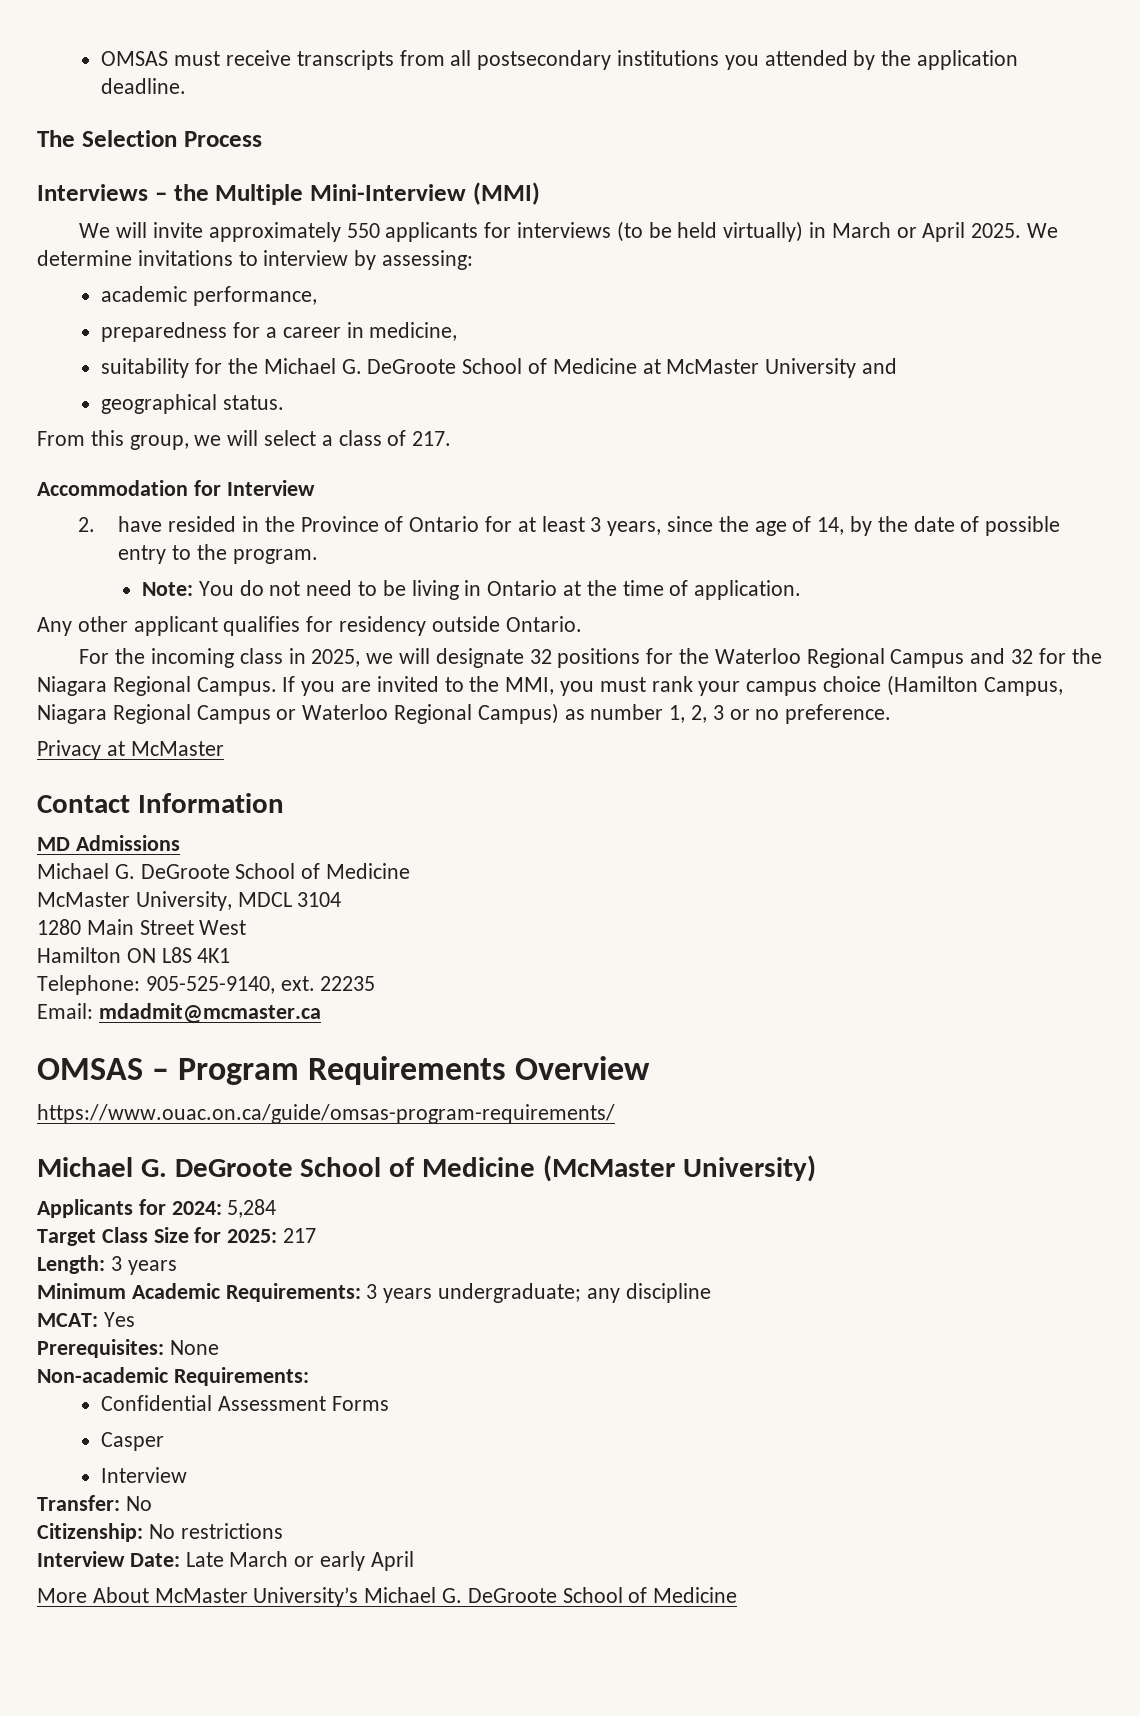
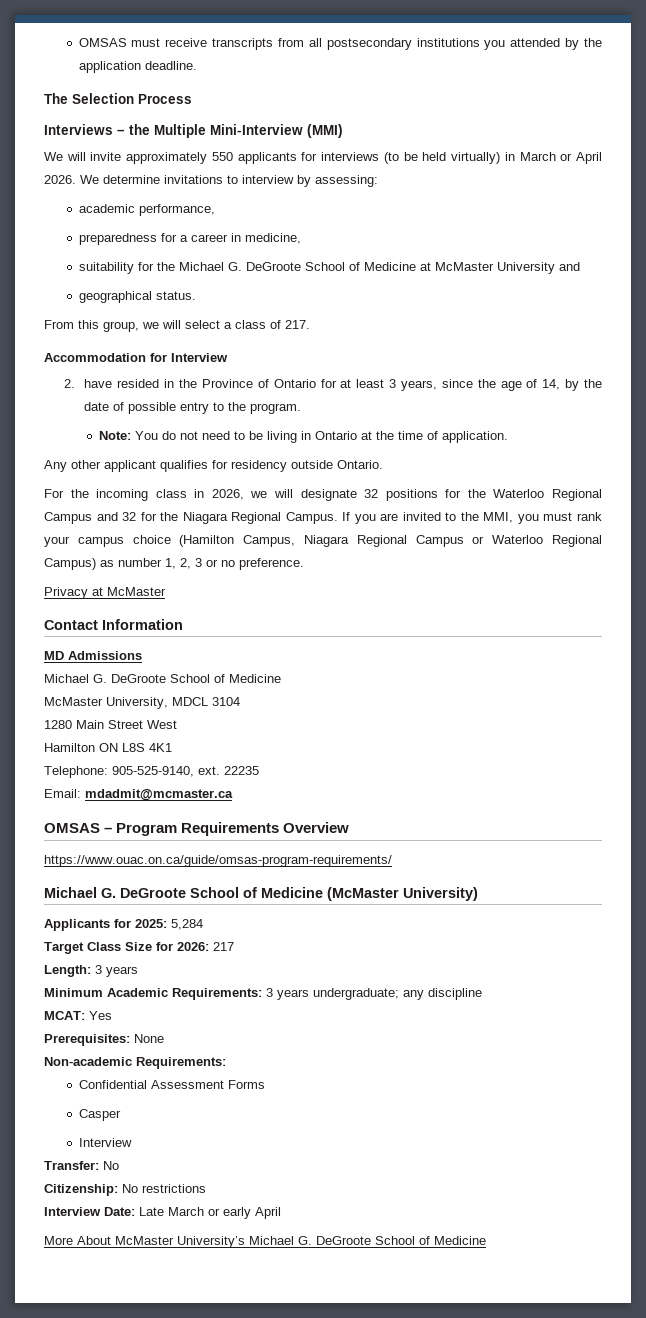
- We will invite approximately 550 applicants for interviews (to be held virtually) in March or April 2025.
+ We will invite approximately 550 applicants for interviews (to be held virtually) in March or April 2026.
- For the incoming class in 2025, we will designate 32 positions for the Waterloo Regional Campus and 32 for the Niagara Regional Campus.
+ For the incoming class in 2026, we will designate 32 positions for the Waterloo Regional Campus and 32 for the Niagara Regional Campus.
- Applicants for 2024: 5,284
+ Applicants for 2025: 5,284
- Target Class Size for 2025: 217
+ Target Class Size for 2026: 217

